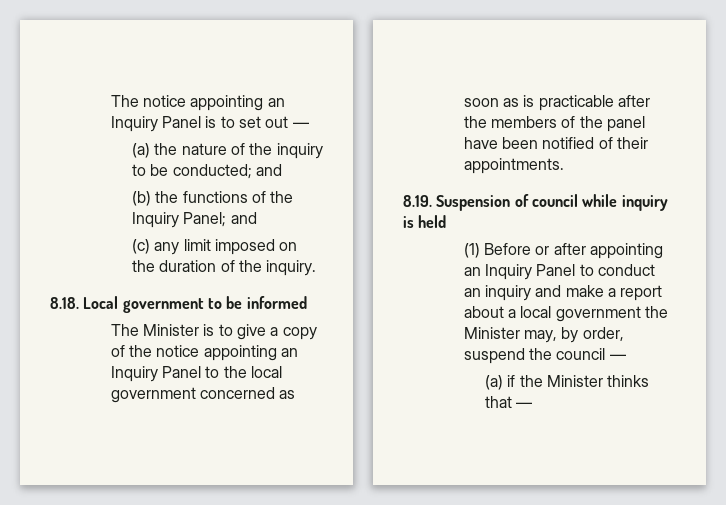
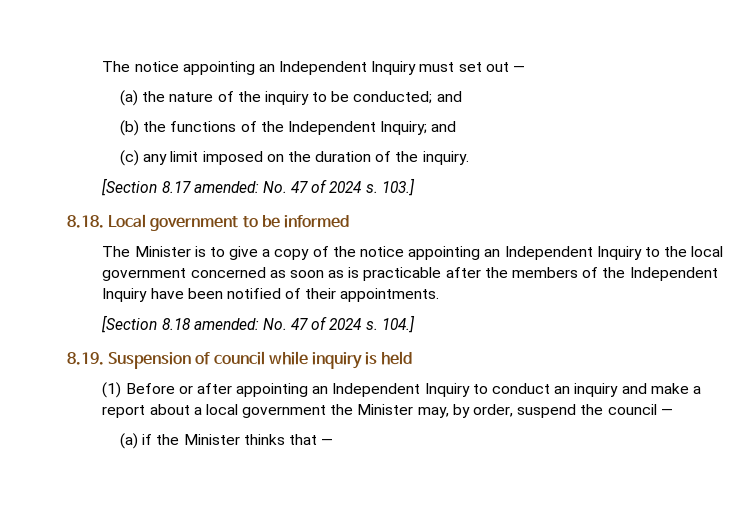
- The notice appointing an Inquiry Panel is to set out —
+ The notice appointing an Independent Inquiry must set out —
- (b) the functions of the Inquiry Panel; and
+ (b) the functions of the Independent Inquiry; and
+ [Section 8.17 amended: No. 47 of 2024 s. 103.]
- The Minister is to give a copy of the notice appointing an Inquiry Panel to the local government concerned as soon as is practicable after the members of the panel have been notified of their appointments.
+ The Minister is to give a copy of the notice appointing an Independent Inquiry to the local government concerned as soon as is practicable after the members of the Independent Inquiry have been notified of their appointments.
+ [Section 8.18 amended: No. 47 of 2024 s. 104.]
- (1) Before or after appointing an Inquiry Panel to conduct an inquiry and make a report about a local government the Minister may, by order, suspend the council —
+ (1) Before or after appointing an Independent Inquiry to conduct an inquiry and make a report about a local government the Minister may, by order, suspend the council —

